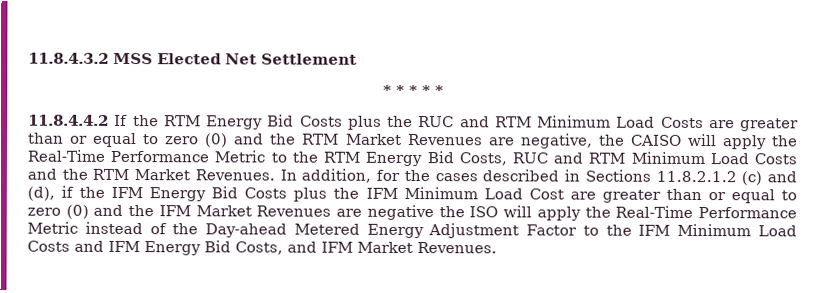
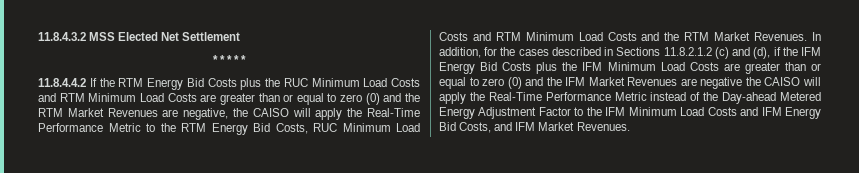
- 11.8.4.4.2 If the RTM Energy Bid Costs plus the RUC and RTM Minimum Load Costs are greater than or equal to zero (0) and the RTM Market Revenues are negative, the CAISO will apply the Real-Time Performance Metric to the RTM Energy Bid Costs, RUC and RTM Minimum Load Costs and the RTM Market Revenues.
+ 11.8.4.4.2 If the RTM Energy Bid Costs plus the RUC Minimum Load Costs and RTM Minimum Load Costs are greater than or equal to zero (0) and the RTM Market Revenues are negative, the CAISO will apply the Real-Time Performance Metric to the RTM Energy Bid Costs, RUC Minimum Load Costs and RTM Minimum Load Costs and the RTM Market Revenues.
- In addition, for the cases described in Sections 11.8.2.1.2 (c) and (d), if the IFM Energy Bid Costs plus the IFM Minimum Load Cost are greater than or equal to zero (0) and the IFM Market Revenues are negative the ISO will apply the Real-Time Performance Metric instead of the Day-ahead Metered Energy Adjustment Factor to the IFM Minimum Load Costs and IFM Energy Bid Costs, and IFM Market Revenues.
+ In addition, for the cases described in Sections 11.8.2.1.2 (c) and (d), if the IFM Energy Bid Costs plus the IFM Minimum Load Costs are greater than or equal to zero (0) and the IFM Market Revenues are negative the CAISO will apply the Real-Time Performance Metric instead of the Day-ahead Metered Energy Adjustment Factor to the IFM Minimum Load Costs and IFM Energy Bid Costs, and IFM Market Revenues.

